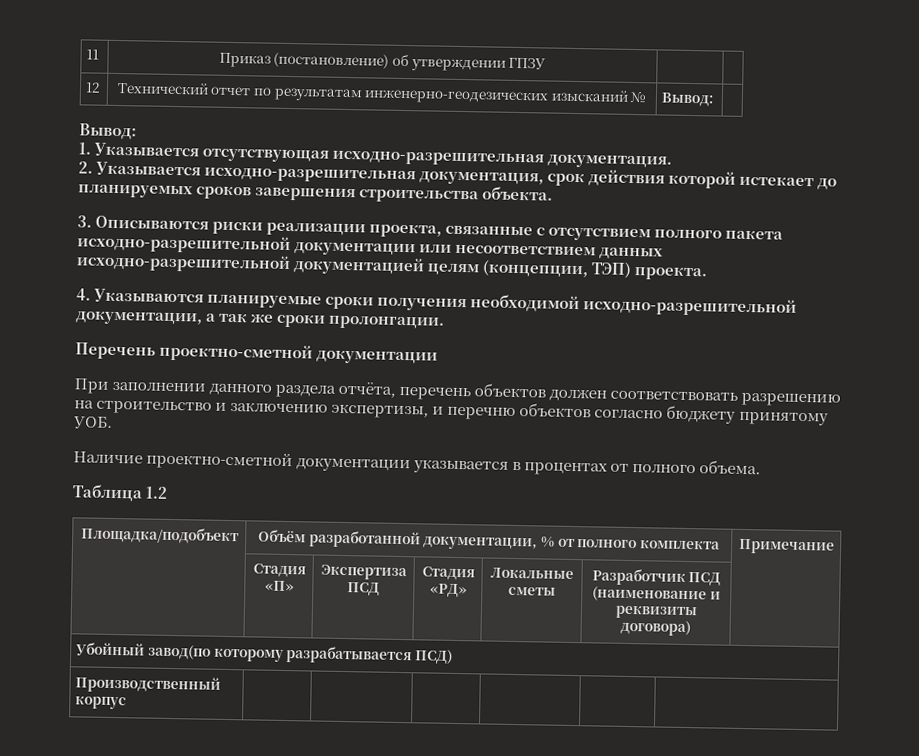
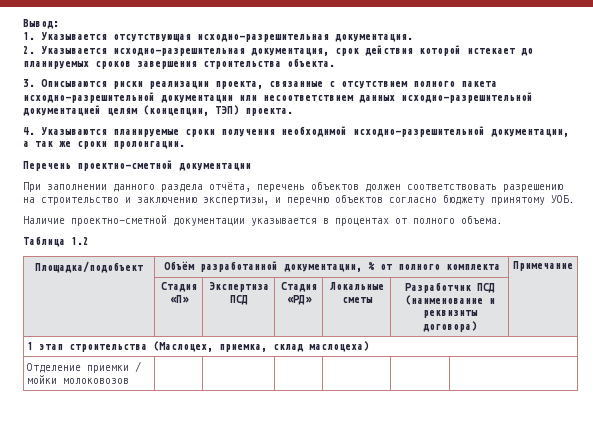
- 11 | Приказ (постановление) об утверждении ГПЗУ | |
- 12 | Технический отчет по результатам инженерно-геодезических изысканий № | Вывод: |
- Убойный завод(по которому разрабатывается ПСД)
- Производственный корпус | | | | | |
+ 1 этап строительства (Маслоцех, приемка, склад маслоцеха)
+ Отделение приемки / мойки молоковозов | | | | | |

